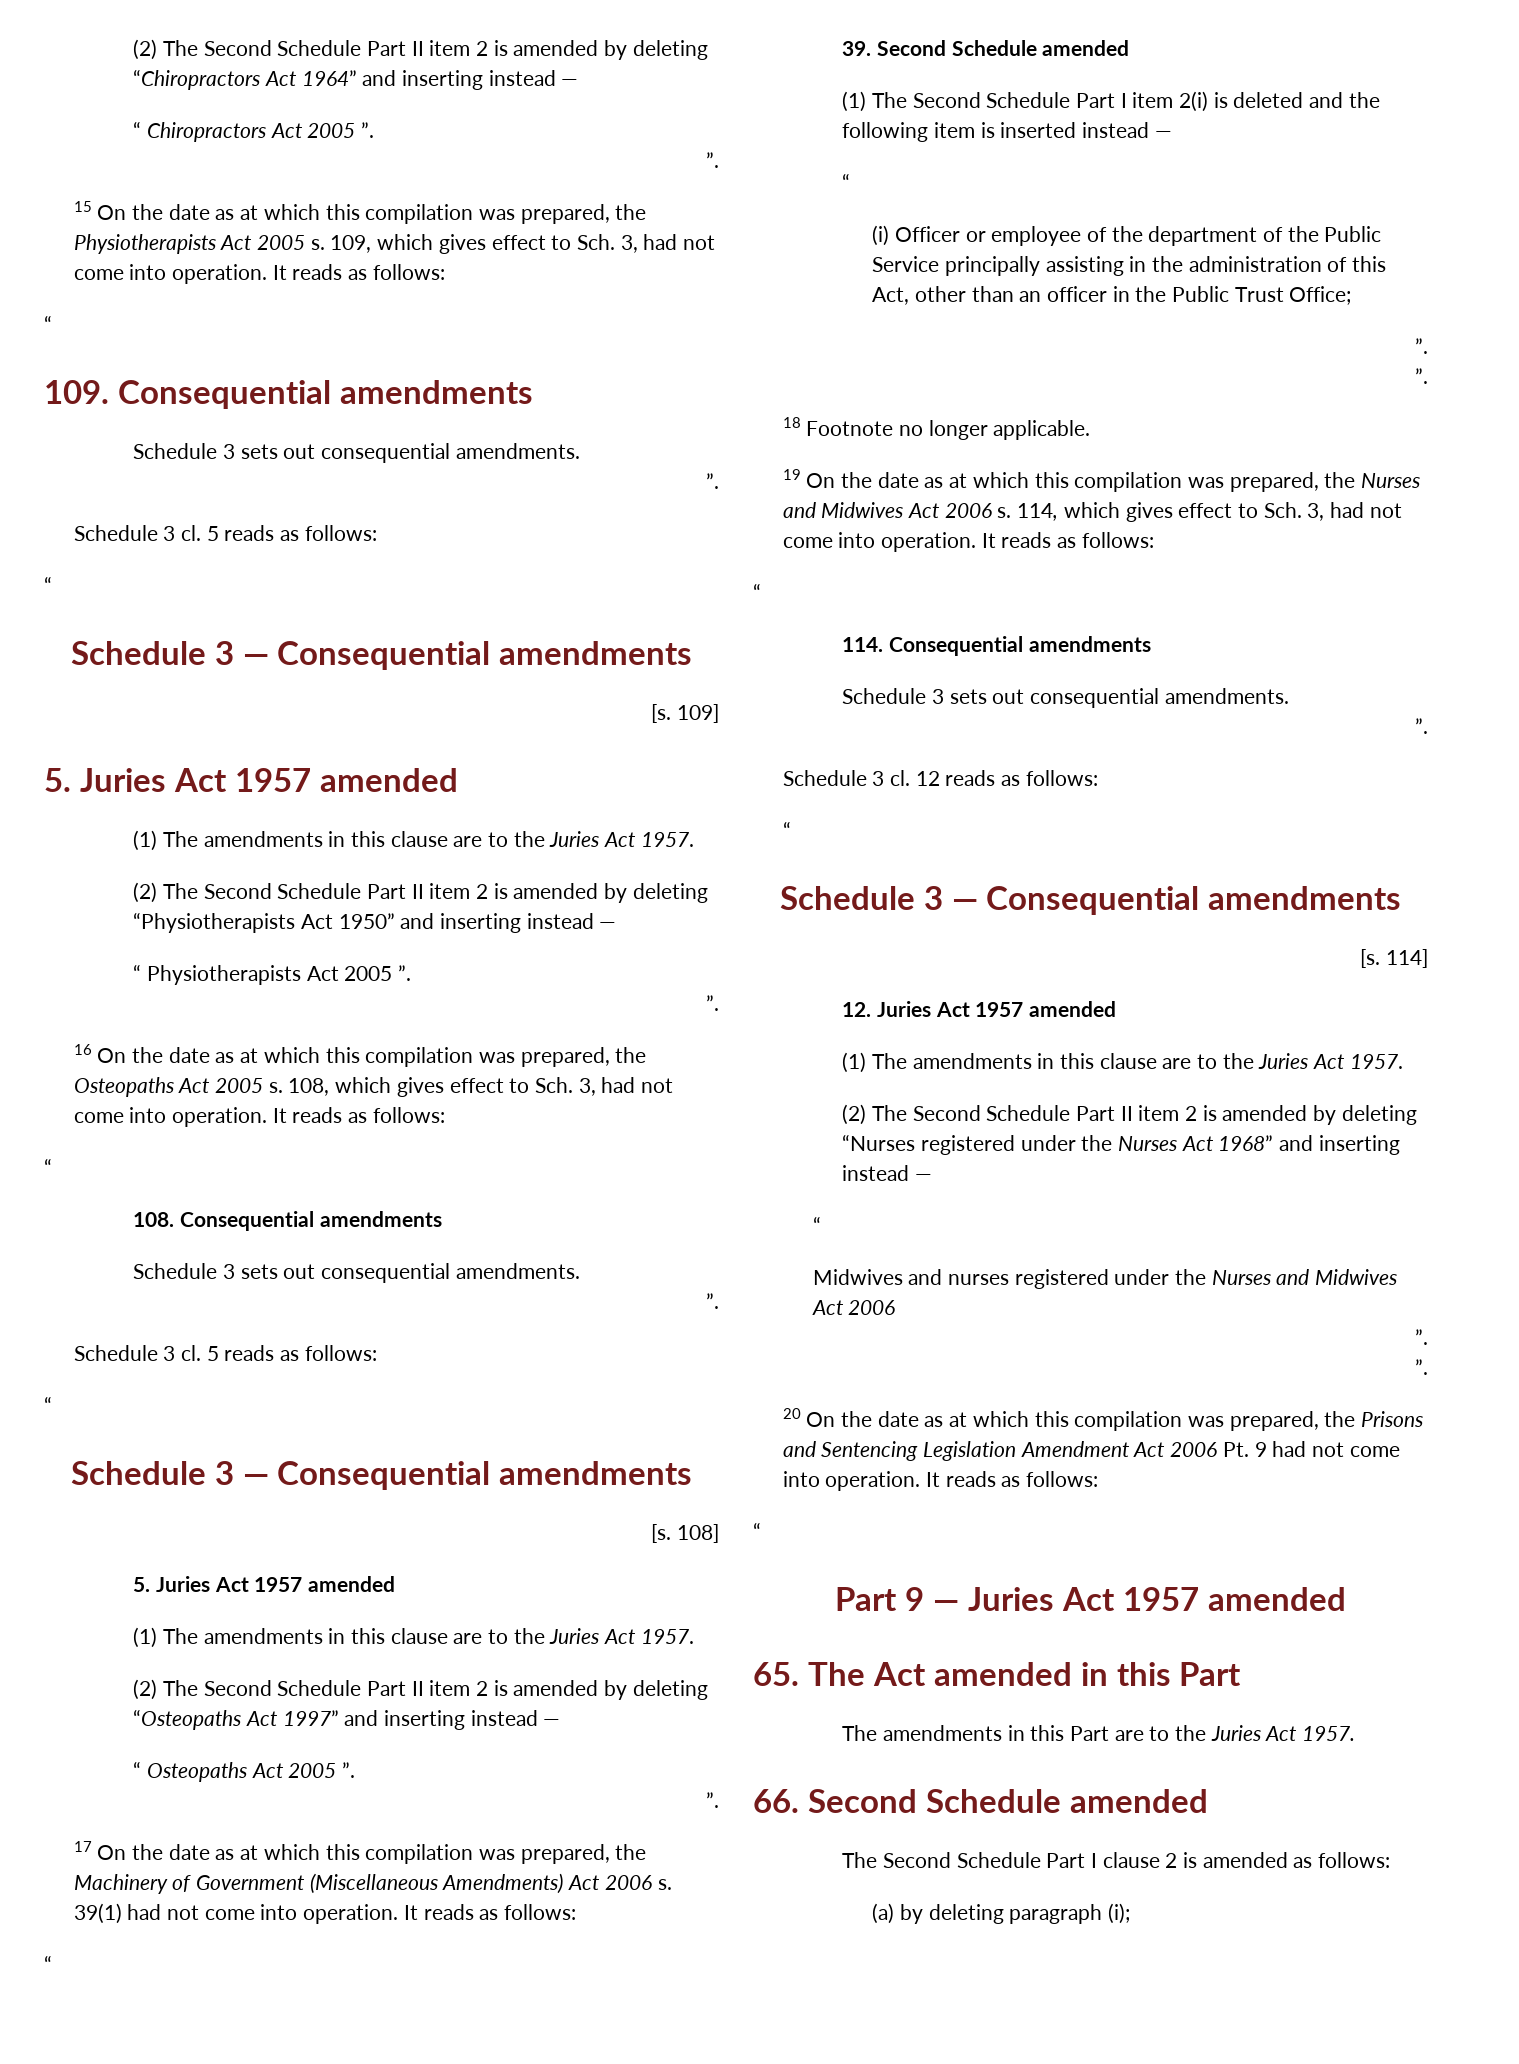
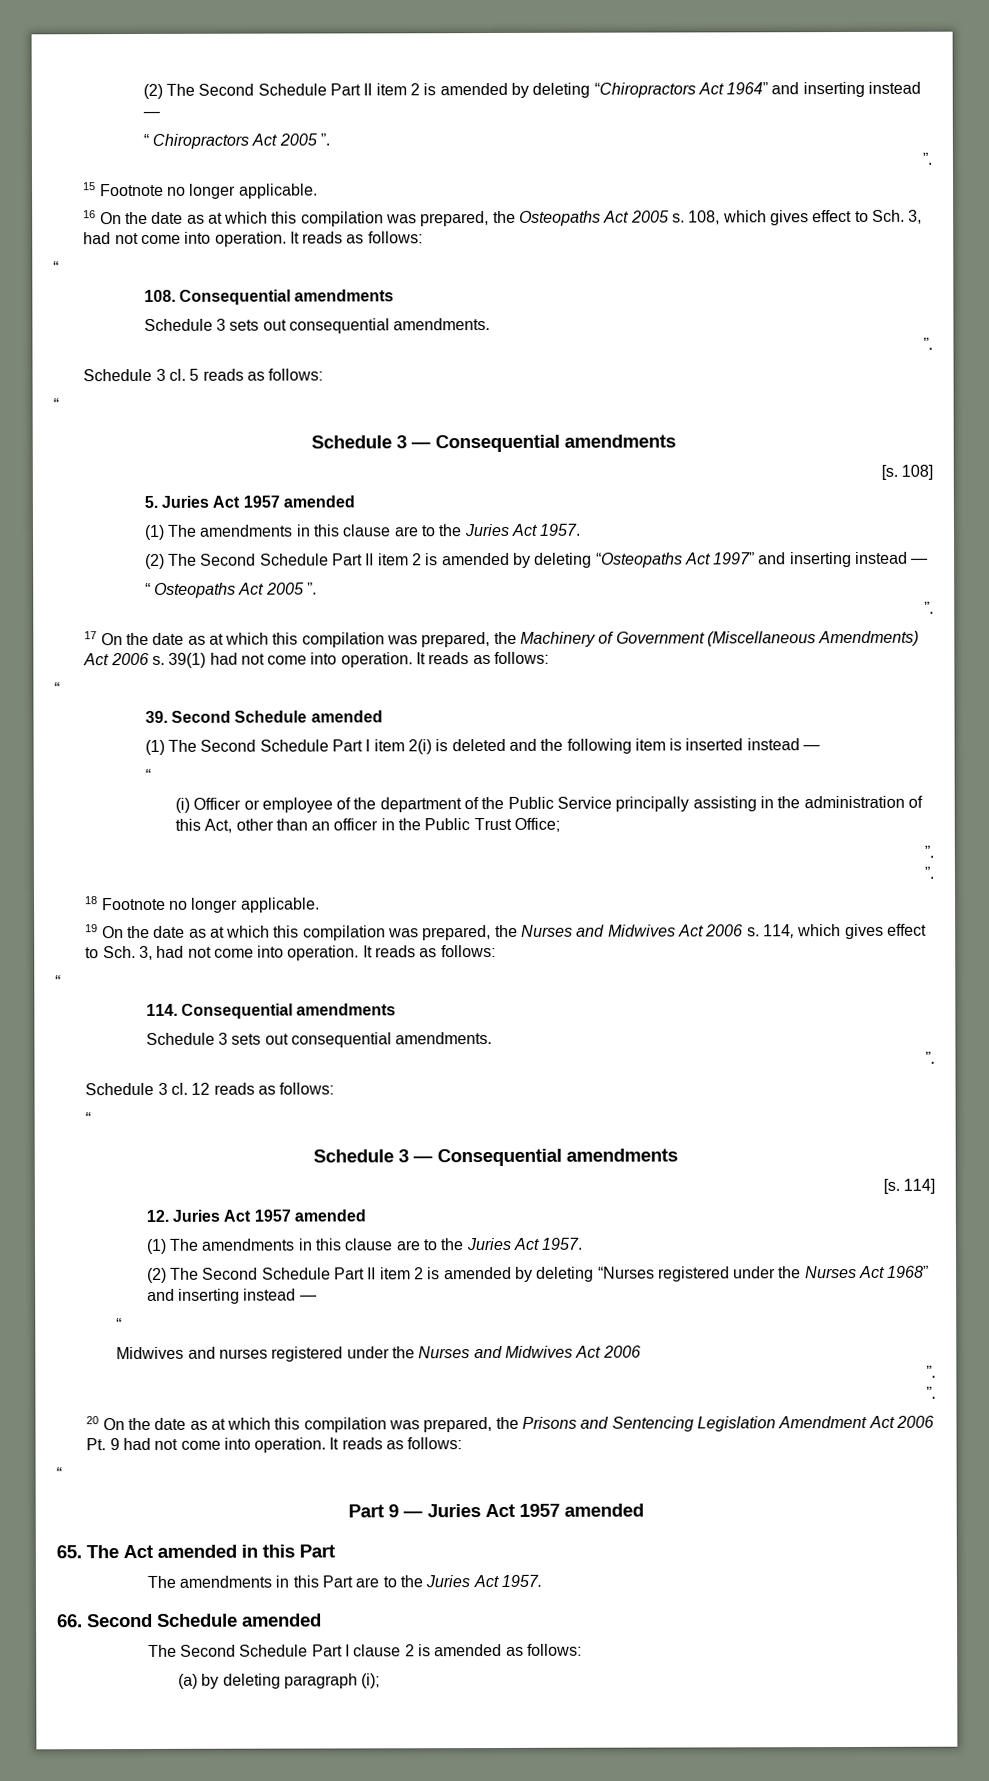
- 15 On the date as at which this compilation was prepared, the Physiotherapists Act 2005 s. 109, which gives effect to Sch. 3, had not come into operation. It reads as follows:
- “
- 109. Consequential amendments
- Schedule 3 sets out consequential amendments.
- ”.
- Schedule 3 cl. 5 reads as follows:
- “
- Schedule 3 — Consequential amendments
- [s. 109]
- 5. Juries Act 1957 amended
- (1) The amendments in this clause are to the Juries Act 1957.
- (2) The Second Schedule Part II item 2 is amended by deleting “Physiotherapists Act 1950” and inserting instead —
- “ Physiotherapists Act 2005 ”.
- ”.
+ 15 Footnote no longer applicable.

